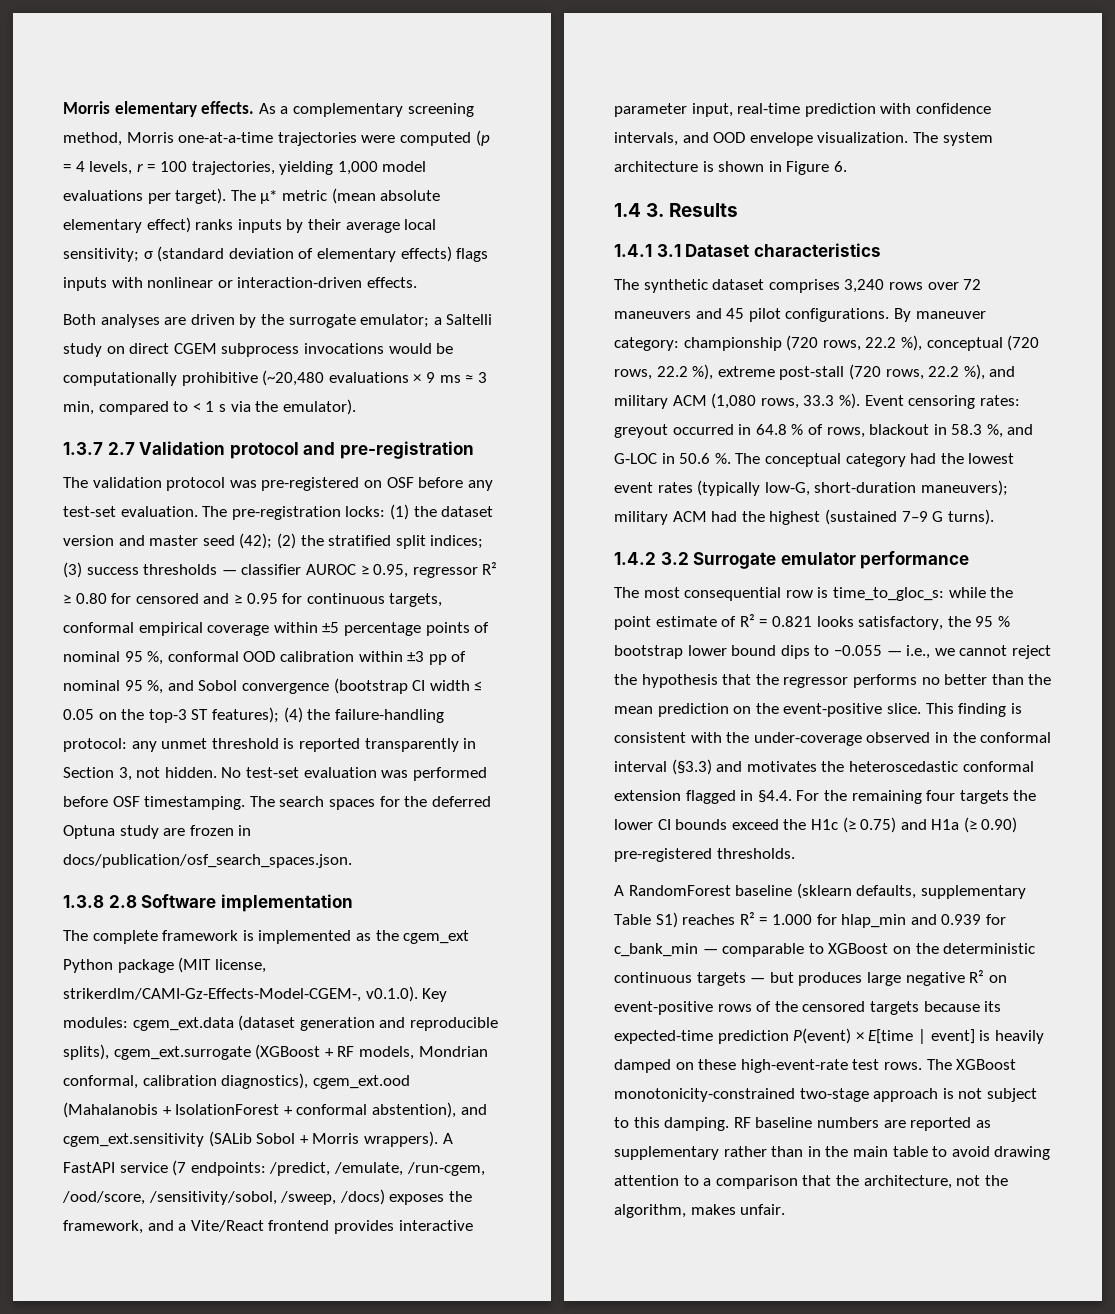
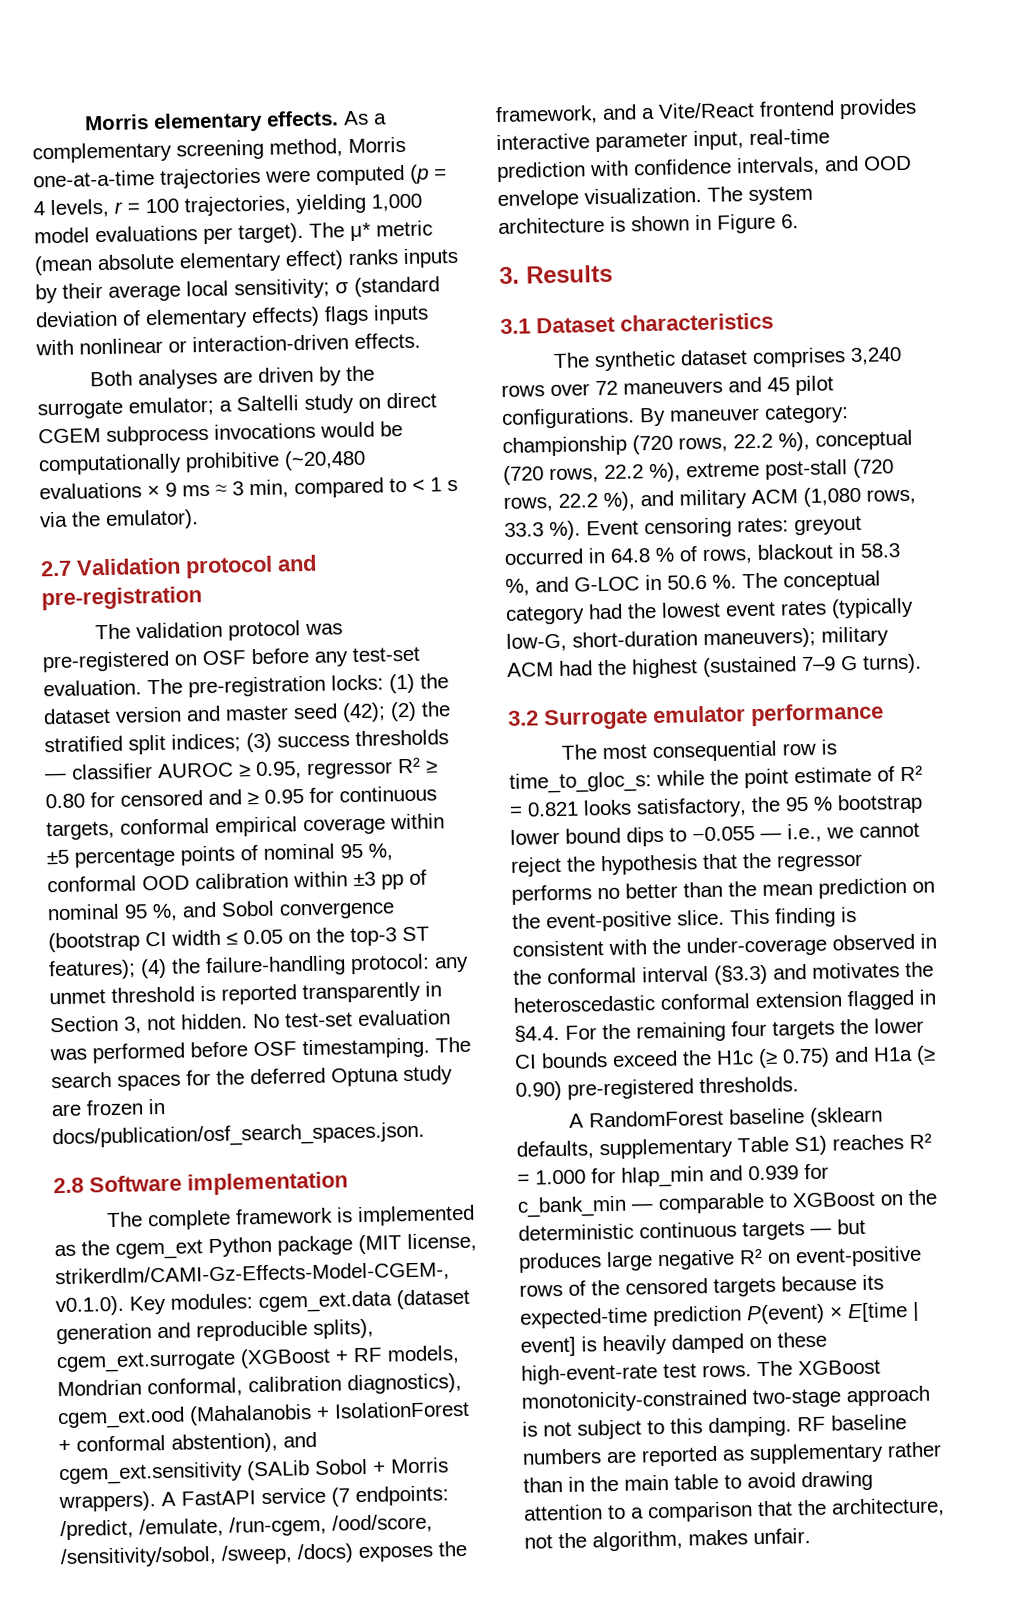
- 1.3.7 2.7 Validation protocol and pre-registration
+ 2.7 Validation protocol and pre-registration
- 1.3.8 2.8 Software implementation
+ 2.8 Software implementation
- 1.4 3. Results
+ 3. Results
- 1.4.1 3.1 Dataset characteristics
+ 3.1 Dataset characteristics
- 1.4.2 3.2 Surrogate emulator performance
+ 3.2 Surrogate emulator performance

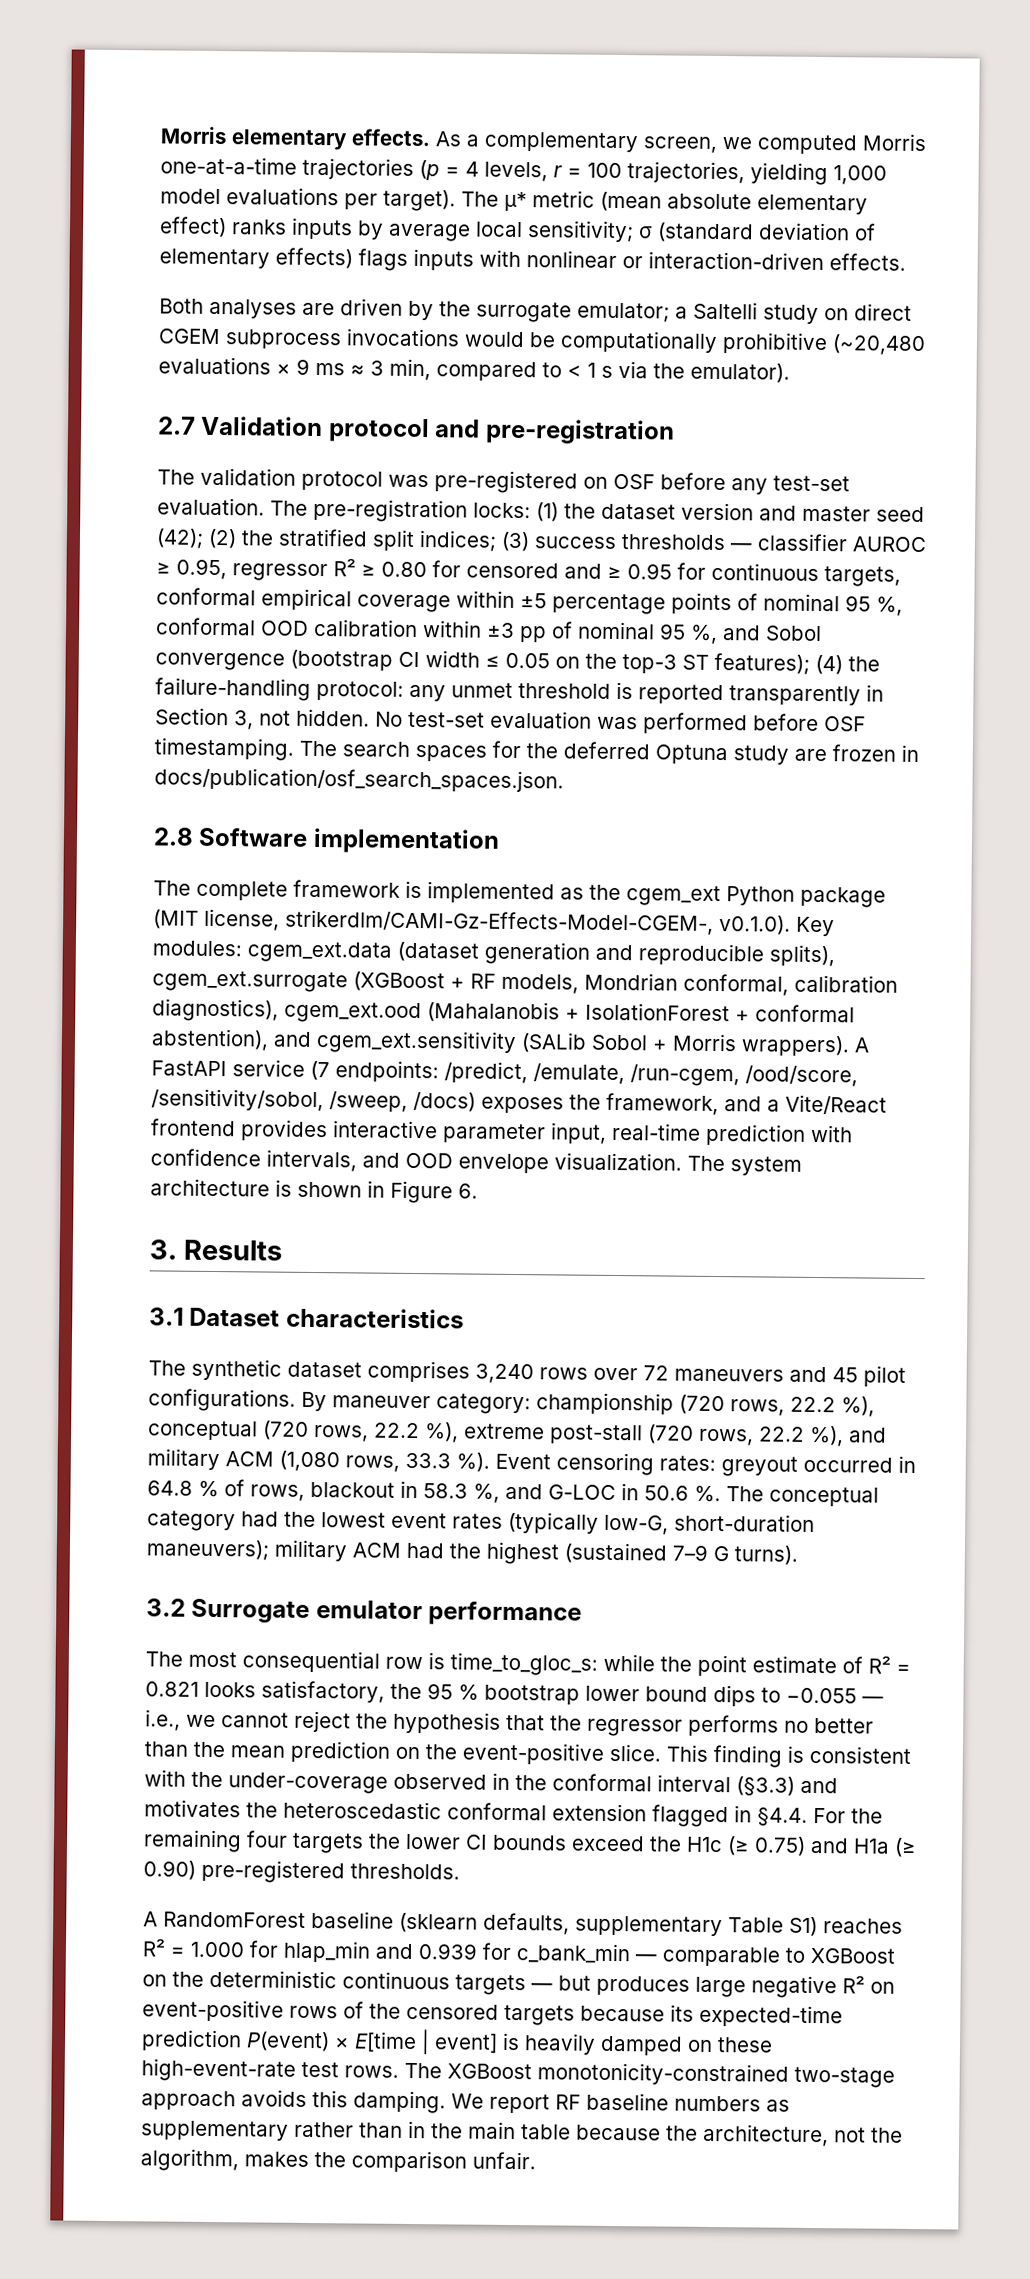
- As a complementary screening method, Morris one-at-a-time trajectories were computed (p = 4 levels, r = 100 trajectories, yielding 1,000 model evaluations per target).
+ As a complementary screen, we computed Morris one-at-a-time trajectories (p = 4 levels, r = 100 trajectories, yielding 1,000 model evaluations per target).
- The μ* metric (mean absolute elementary effect) ranks inputs by their average local sensitivity; σ (standard deviation of elementary effects) flags inputs with nonlinear or interaction-driven effects.
+ The μ* metric (mean absolute elementary effect) ranks inputs by average local sensitivity; σ (standard deviation of elementary effects) flags inputs with nonlinear or interaction-driven effects.
- The XGBoost monotonicity-constrained two-stage approach is not subject to this damping. RF baseline numbers are reported as supplementary rather than in the main table to avoid drawing attention to a comparison that the architecture, not the algorithm, makes unfair.
+ The XGBoost monotonicity-constrained two-stage approach avoids this damping. We report RF baseline numbers as supplementary rather than in the main table because the architecture, not the algorithm, makes the comparison unfair.

